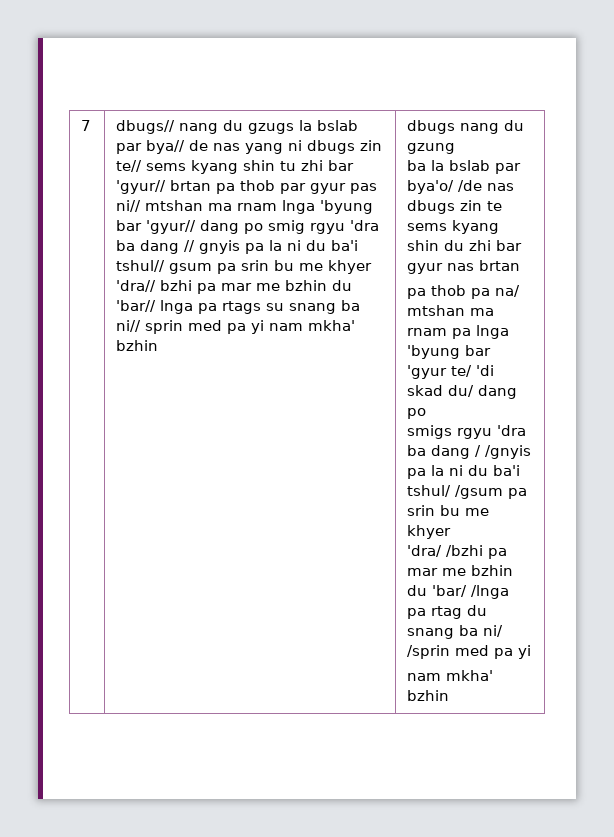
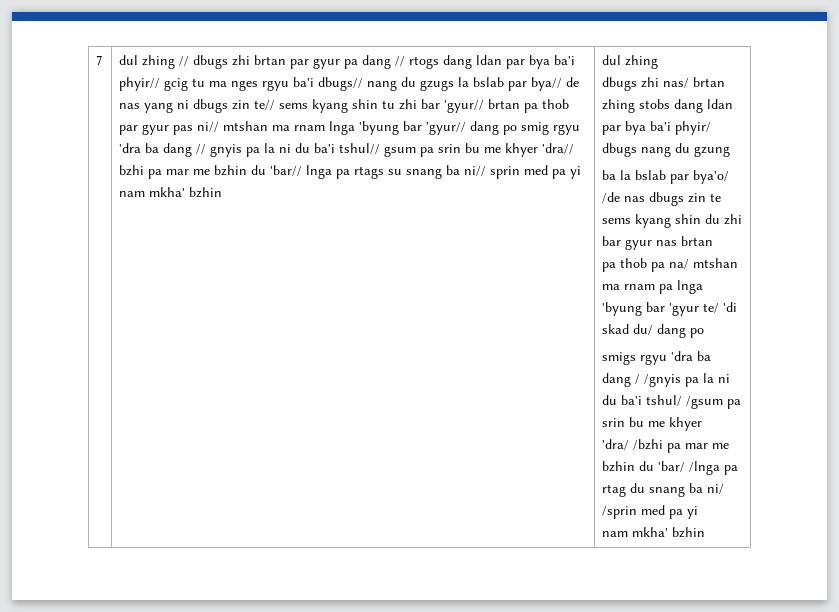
- dbugs// nang du gzugs la bslab par bya// de nas yang ni dbugs zin te// sems kyang shin tu zhi bar 'gyur// brtan pa thob par gyur pas ni// mtshan ma rnam lnga 'byung bar 'gyur// dang po smig rgyu 'dra ba dang // gnyis pa la ni du ba'i tshul// gsum pa srin bu me khyer 'dra// bzhi pa mar me bzhin du 'bar// lnga pa rtags su snang ba ni// sprin med pa yi nam mkha' bzhin | dbugs nang du gzung
+ dul zhing // dbugs zhi brtan par gyur pa dang // rtogs dang ldan par bya ba'i phyir// gcig tu ma nges rgyu ba'i dbugs// nang du gzugs la bslab par bya// de nas yang ni dbugs zin te// sems kyang shin tu zhi bar 'gyur// brtan pa thob par gyur pas ni// mtshan ma rnam lnga 'byung bar 'gyur// dang po smig rgyu 'dra ba dang // gnyis pa la ni du ba'i tshul// gsum pa srin bu me khyer 'dra// bzhi pa mar me bzhin du 'bar// lnga pa rtags su snang ba ni// sprin med pa yi nam mkha' bzhin | dul zhing
+ dbugs zhi nas/ brtan zhing stobs dang ldan par bya ba'i phyir/ dbugs nang du gzung

